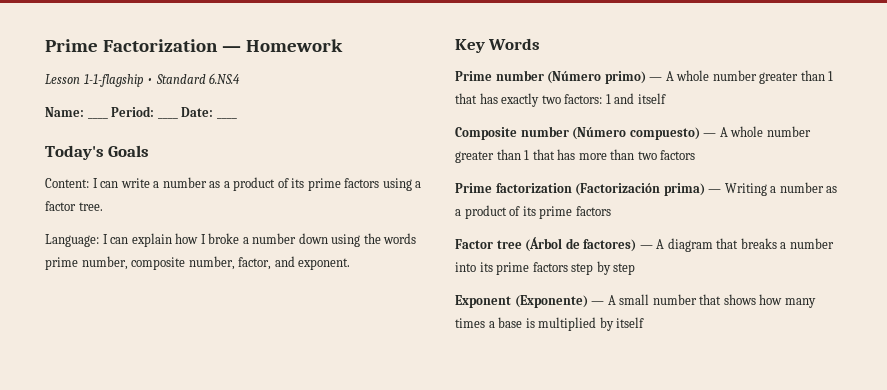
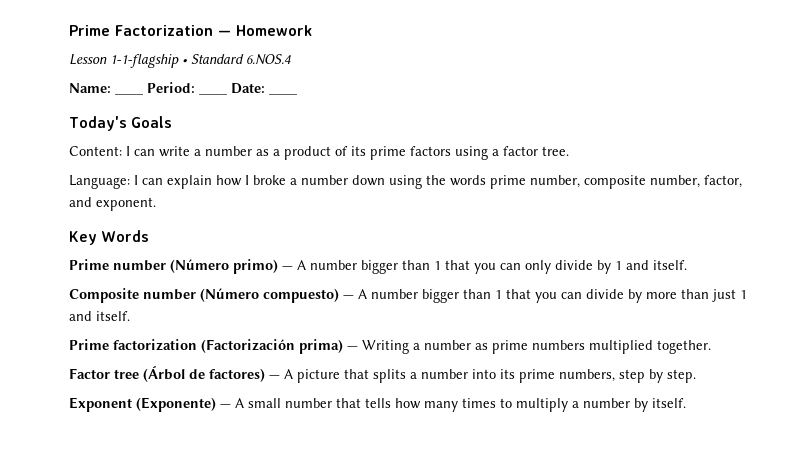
- Lesson 1-1-flagship • Standard 6.NS.4
+ Lesson 1-1-flagship • Standard 6.NOS.4
- Prime number (Número primo) — A whole number greater than 1 that has exactly two factors: 1 and itself
+ Prime number (Número primo) — A number bigger than 1 that you can only divide by 1 and itself.
- Composite number (Número compuesto) — A whole number greater than 1 that has more than two factors
+ Composite number (Número compuesto) — A number bigger than 1 that you can divide by more than just 1 and itself.
- Prime factorization (Factorización prima) — Writing a number as a product of its prime factors
+ Prime factorization (Factorización prima) — Writing a number as prime numbers multiplied together.
- Factor tree (Árbol de factores) — A diagram that breaks a number into its prime factors step by step
+ Factor tree (Árbol de factores) — A picture that splits a number into its prime numbers, step by step.
- Exponent (Exponente) — A small number that shows how many times a base is multiplied by itself
+ Exponent (Exponente) — A small number that tells how many times to multiply a number by itself.

